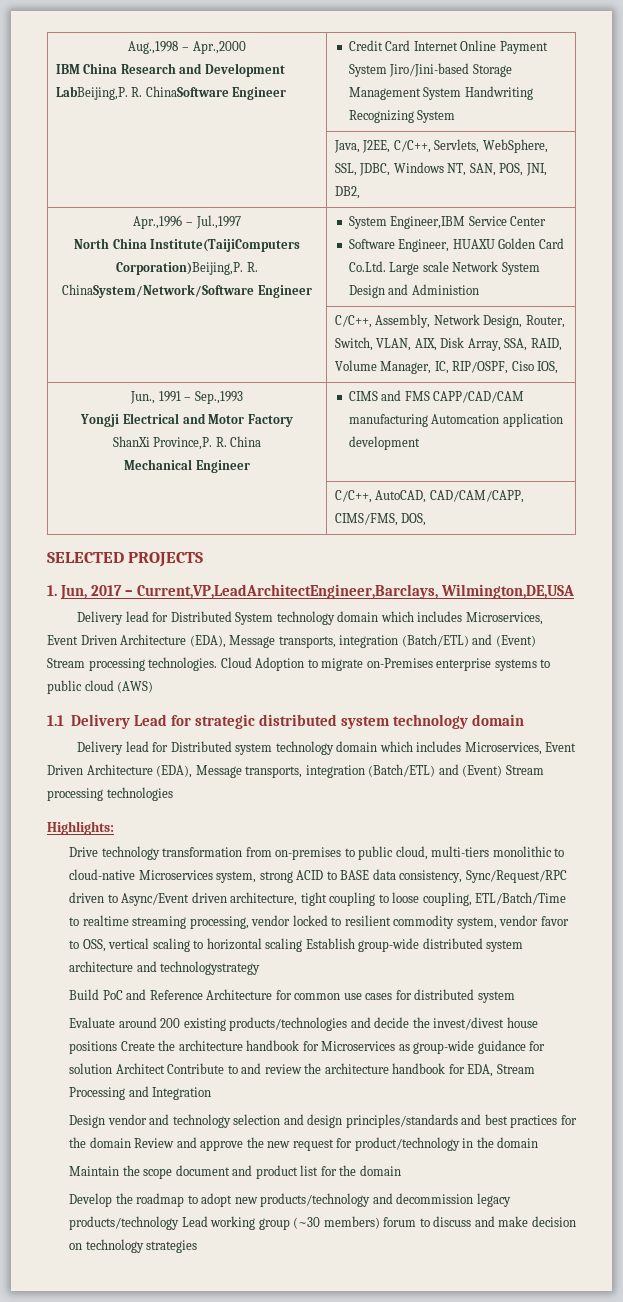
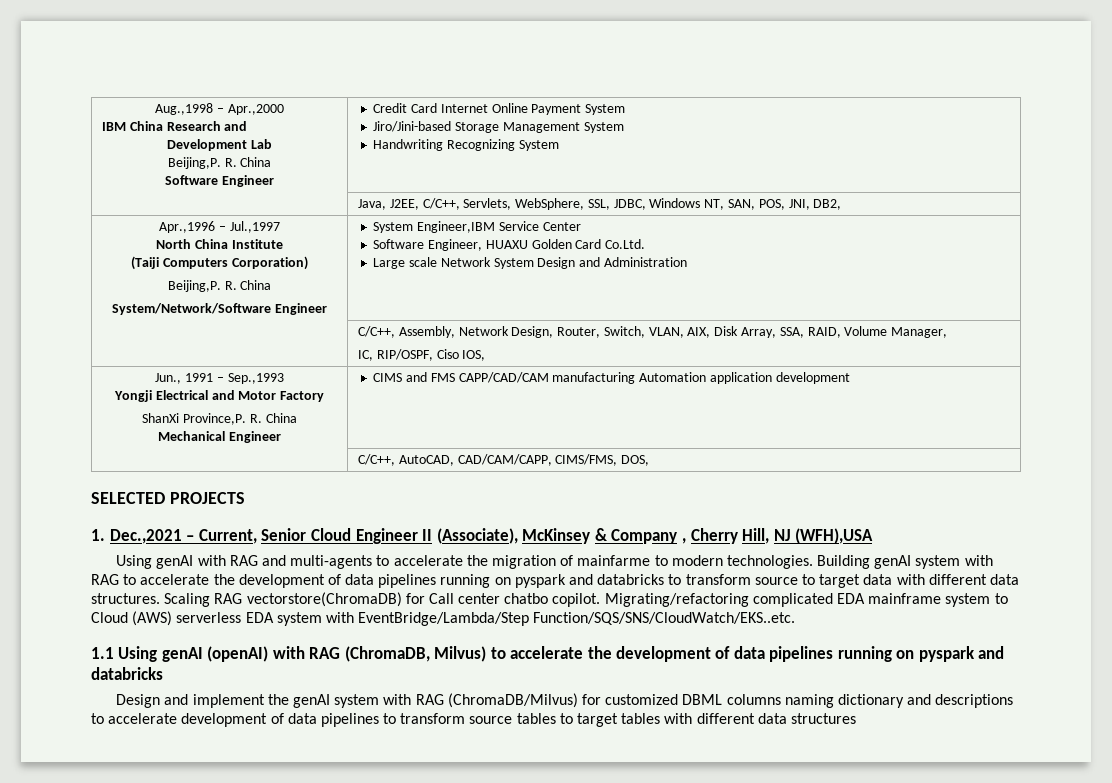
  Aug.,1998 – Apr.,2000
- IBM China Research and Development LabBeijing,P. R. ChinaSoftware Engineer | Credit Card Internet Online Payment System Jiro/Jini-based Storage Management System Handwriting Recognizing System
+ IBM China Research and
+ Development Lab
+ Beijing,P. R. China
+ Software Engineer | Credit Card Internet Online Payment System
+ Jiro/Jini-based Storage Management System
+ Handwriting Recognizing System
  Apr.,1996 – Jul.,1997
- North China Institute(TaijiComputers Corporation)Beijing,P. R. ChinaSystem/Network/Software Engineer | System Engineer,IBM Service Center
- Software Engineer, HUAXU Golden Card Co.Ltd. Large scale Network System Design and Administion
+ North China Institute
+ (Taiji Computers Corporation)
+ Beijing,P. R. China
+ System/Network/Software Engineer | System Engineer,IBM Service Center
+ Software Engineer, HUAXU Golden Card Co.Ltd.
+ Large scale Network System Design and Administration
- | C/C++, Assembly, Network Design, Router, Switch, VLAN, AIX, Disk Array, SSA, RAID, Volume Manager, IC, RIP/OSPF, Ciso IOS,
+ | C/C++, Assembly, Network Design, Router, Switch, VLAN, AIX, Disk Array, SSA, RAID, Volume Manager,
+ IC, RIP/OSPF, Ciso IOS,
  Jun., 1991 – Sep.,1993
  Yongji Electrical and Motor Factory
  ShanXi Province,P. R. China
- Mechanical Engineer | CIMS and FMS CAPP/CAD/CAM manufacturing Automcation application development
+ Mechanical Engineer | CIMS and FMS CAPP/CAD/CAM manufacturing Automation application development
- 1. Jun, 2017 – Current,VP,LeadArchitectEngineer,Barclays, Wilmington,DE,USA
- Delivery lead for Distributed System technology domain which includes Microservices, Event Driven Architecture (EDA), Message transports, integration (Batch/ETL) and (Event) Stream processing technologies. Cloud Adoption to migrate on-Premises enterprise systems to public cloud (AWS)
- 1.1 Delivery Lead for strategic distributed system technology domain
- Delivery lead for Distributed system technology domain which includes Microservices, Event Driven Architecture (EDA), Message transports, integration (Batch/ETL) and (Event) Stream processing technologies
- Highlights:
- Drive technology transformation from on-premises to public cloud, multi-tiers monolithic to cloud-native Microservices system, strong ACID to BASE data consistency, Sync/Request/RPC driven to Async/Event driven architecture, tight coupling to loose coupling, ETL/Batch/Time to realtime streaming processing, vendor locked to resilient commodity system, vendor favor to OSS, vertical scaling to horizontal scaling Establish group-wide distributed system architecture and technologystrategy
- Build PoC and Reference Architecture for common use cases for distributed system
- Evaluate around 200 existing products/technologies and decide the invest/divest house positions Create the architecture handbook for Microservices as group-wide guidance for solution Architect Contribute to and review the architecture handbook for EDA, Stream Processing and Integration
- Design vendor and technology selection and design principles/standards and best practices for the domain Review and approve the new request for product/technology in the domain
- Maintain the scope document and product list for the domain
- Develop the roadmap to adopt new products/technology and decommission legacy products/technology Lead working group (~30 members) forum to discuss and make decision on technology strategies
+ 1. Dec.,2021 – Current, Senior Cloud Engineer II (Associate), McKinsey & Company , Cherry Hill, NJ (WFH),USA
+ Using genAI with RAG and multi-agents to accelerate the migration of mainfarme to modern technologies. Building genAI system with RAG to accelerate the development of data pipelines running on pyspark and databricks to transform source to target data with different data structures. Scaling RAG vectorstore(ChromaDB) for Call center chatbo copilot. Migrating/refactoring complicated EDA mainframe system to Cloud (AWS) serverless EDA system with EventBridge/Lambda/Step Function/SQS/SNS/CloudWatch/EKS..etc.
+ 1.1 Using genAI (openAI) with RAG (ChromaDB, Milvus) to accelerate the development of data pipelines running on pyspark and databricks
+ Design and implement the genAI system with RAG (ChromaDB/Milvus) for customized DBML columns naming dictionary and descriptions to accelerate development of data pipelines to transform source tables to target tables with different data structures

